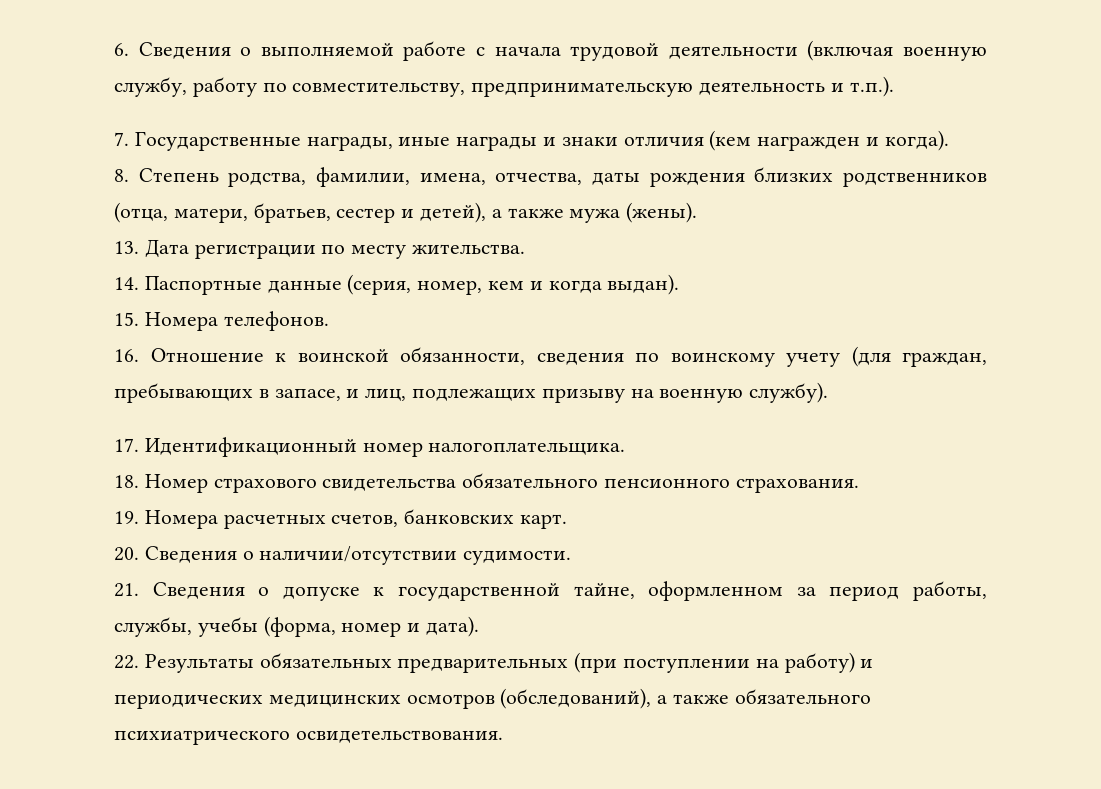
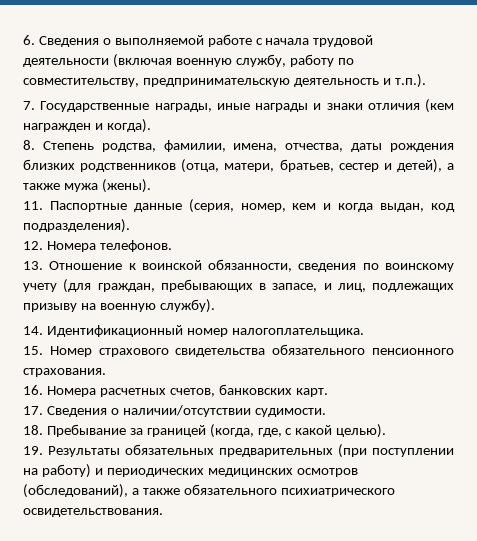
- 13. Дата регистрации по месту жительства.
- 14. Паспортные данные (серия, номер, кем и когда выдан).
- 15. Номера телефонов.
+ 11. Паспортные данные (серия, номер, кем и когда выдан, код подразделения).
+ 12. Номера телефонов.
- 16. Отношение к воинской обязанности, сведения по воинскому учету (для граждан, пребывающих в запасе, и лиц, подлежащих призыву на военную службу).
+ 13. Отношение к воинской обязанности, сведения по воинскому учету (для граждан, пребывающих в запасе, и лиц, подлежащих призыву на военную службу).
- 17. Идентификационный номер налогоплательщика.
+ 14. Идентификационный номер налогоплательщика.
- 18. Номер страхового свидетельства обязательного пенсионного страхования.
+ 15. Номер страхового свидетельства обязательного пенсионного страхования.
- 19. Номера расчетных счетов, банковских карт.
+ 16. Номера расчетных счетов, банковских карт.
- 20. Сведения о наличии/отсутствии судимости.
+ 17. Сведения о наличии/отсутствии судимости.
- 21. Сведения о допуске к государственной тайне, оформленном за период работы, службы, учебы (форма, номер и дата).
- 22. Результаты обязательных предварительных (при поступлении на работу) и периодических медицинских осмотров (обследований), а также обязательного психиатрического освидетельствования.
+ 18. Пребывание за границей (когда, где, с какой целью).
+ 19. Результаты обязательных предварительных (при поступлении на работу) и периодических медицинских осмотров (обследований), а также обязательного психиатрического освидетельствования.

